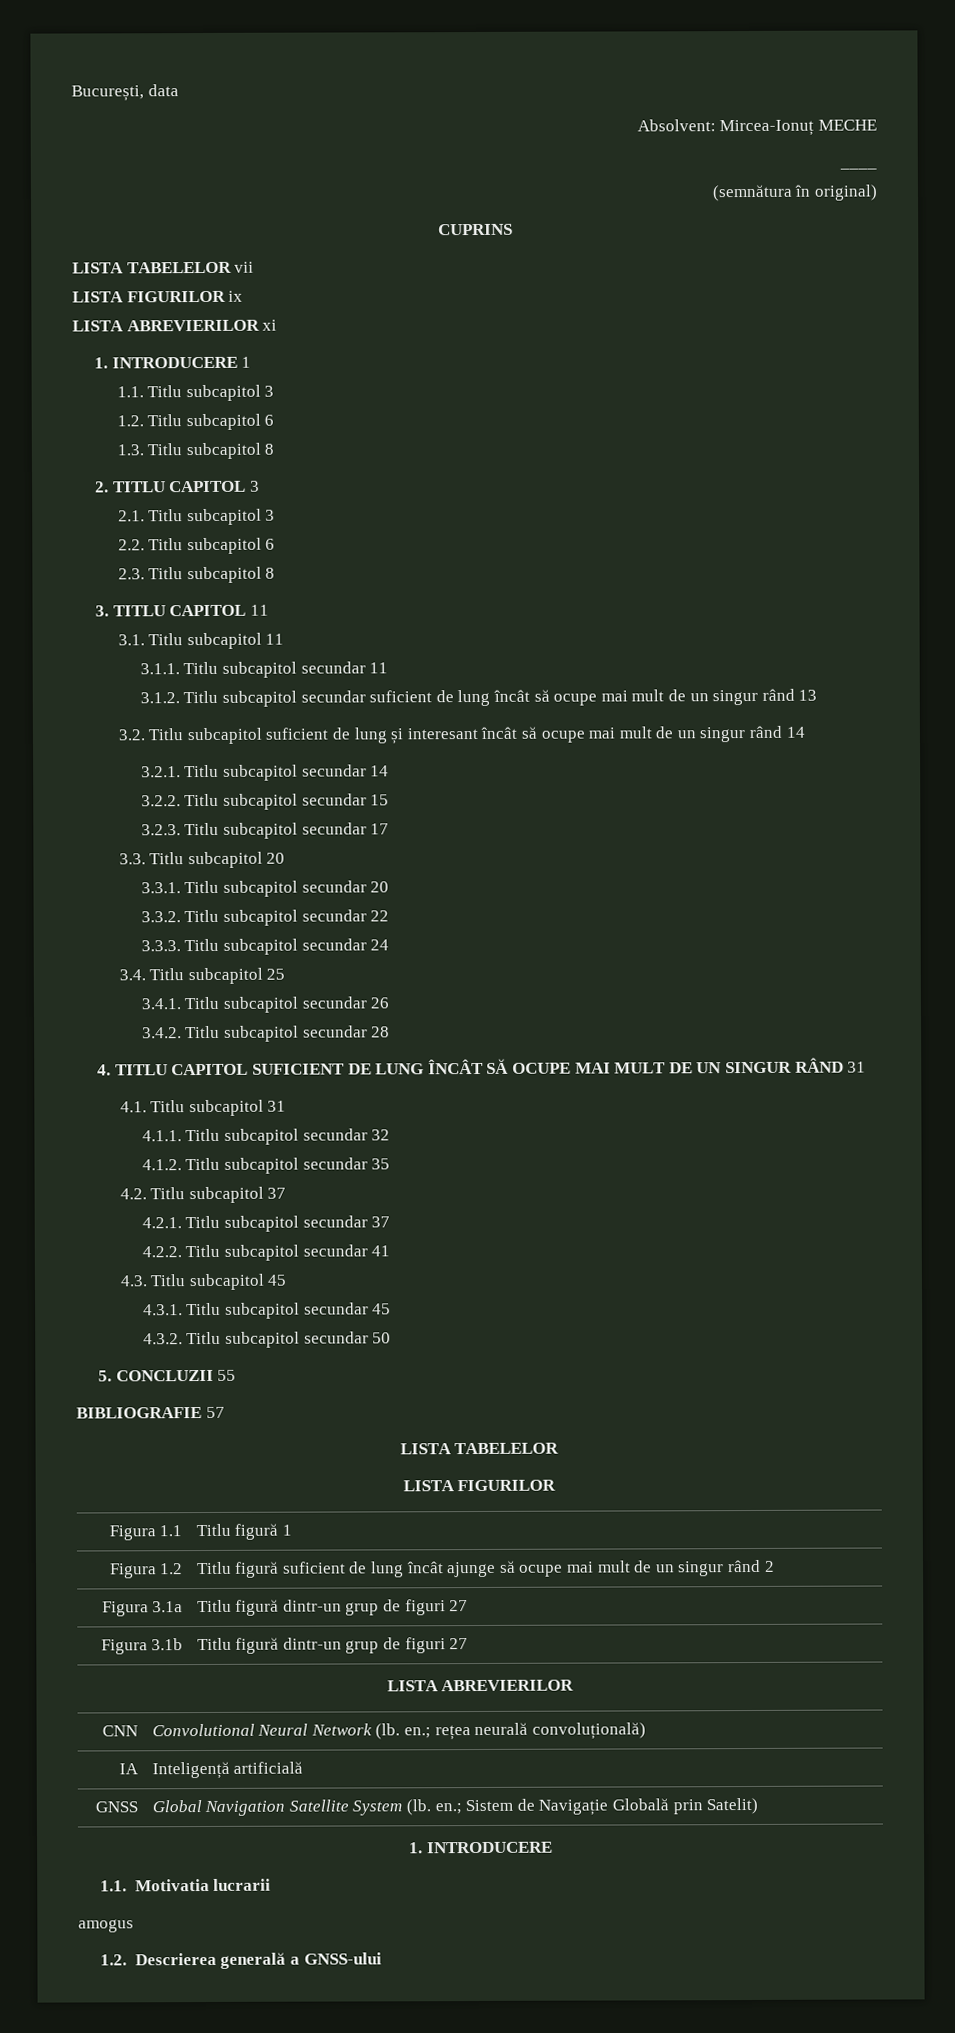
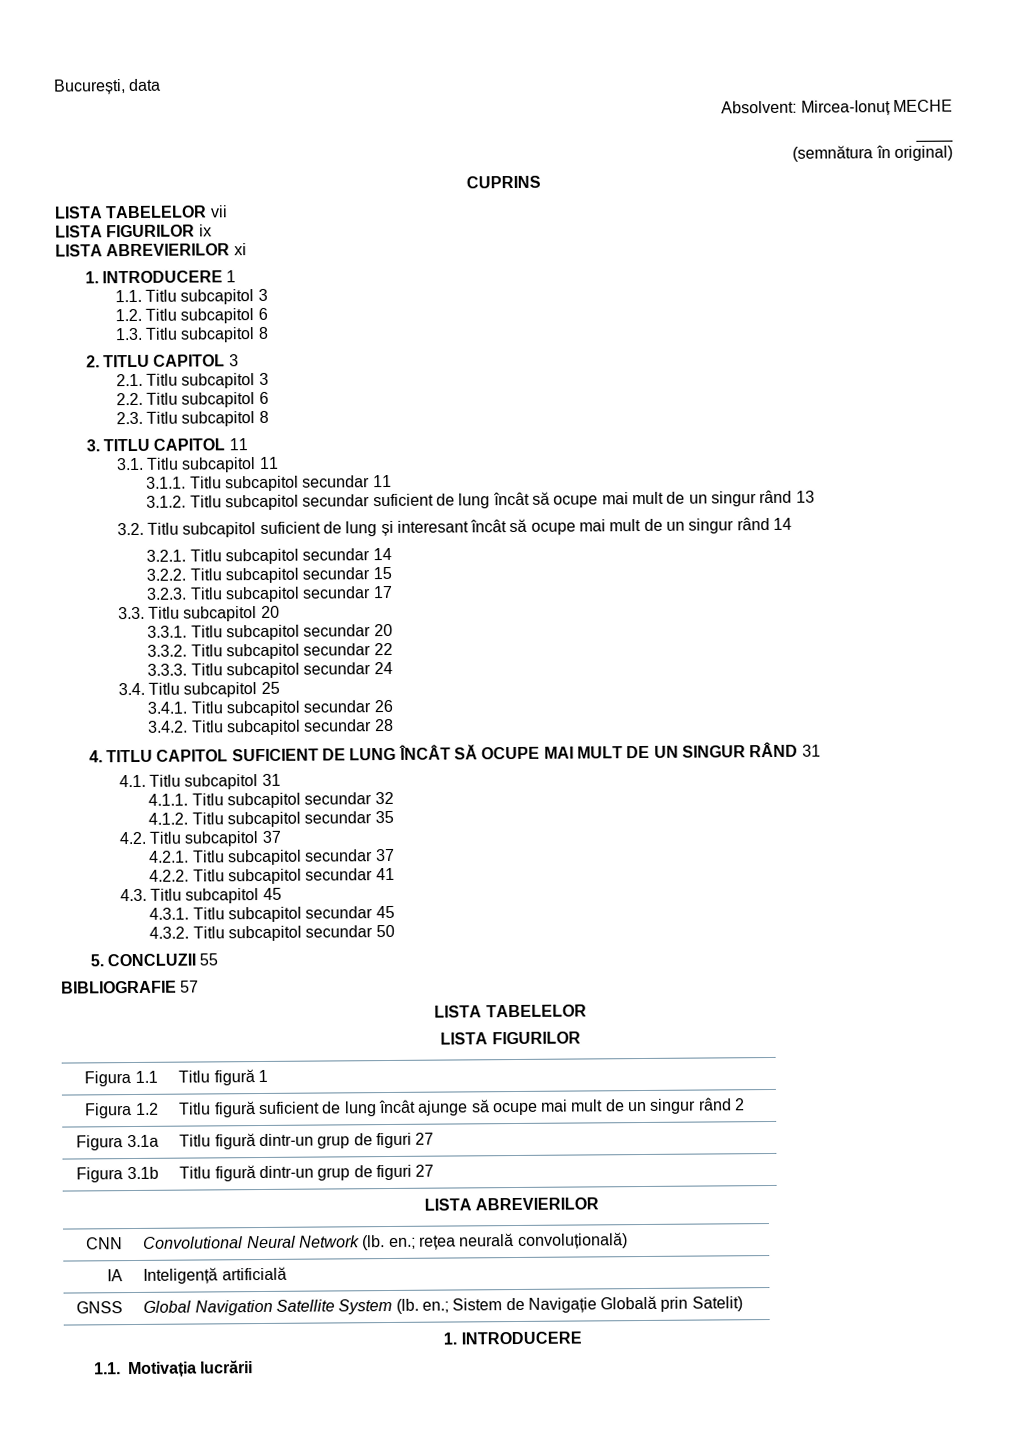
- 1.1. Motivatia lucrarii
- amogus
- 1.2. Descrierea generală a GNSS-ului
+ 1.1. Motivația lucrării

